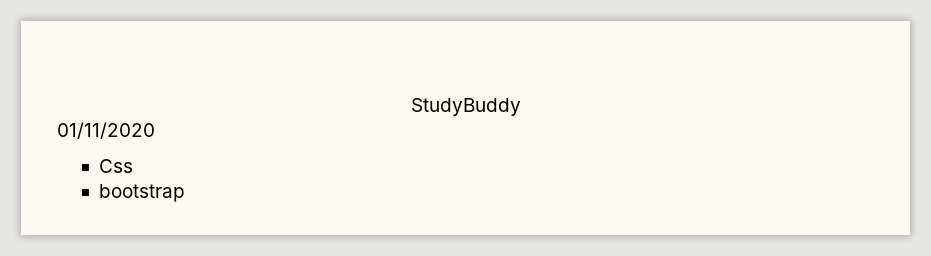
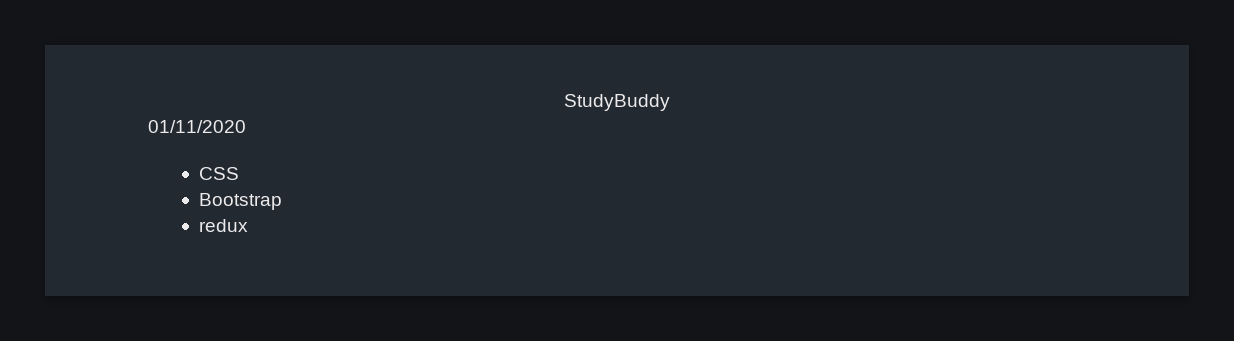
- Css
- bootstrap
+ CSS
+ Bootstrap
+ redux

